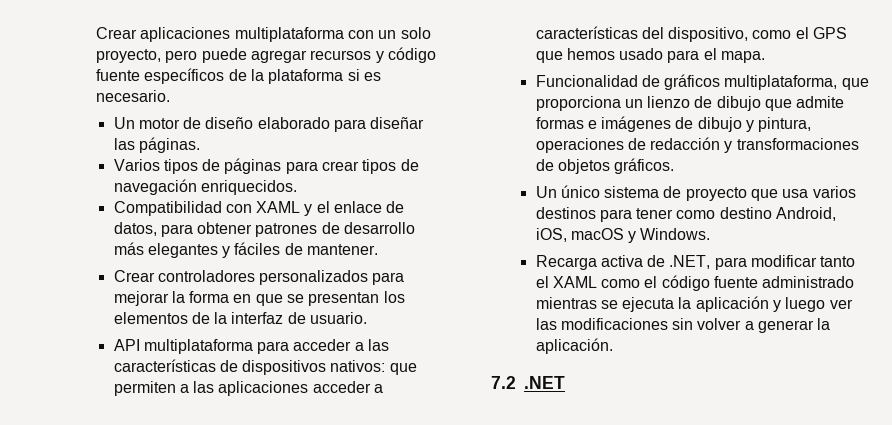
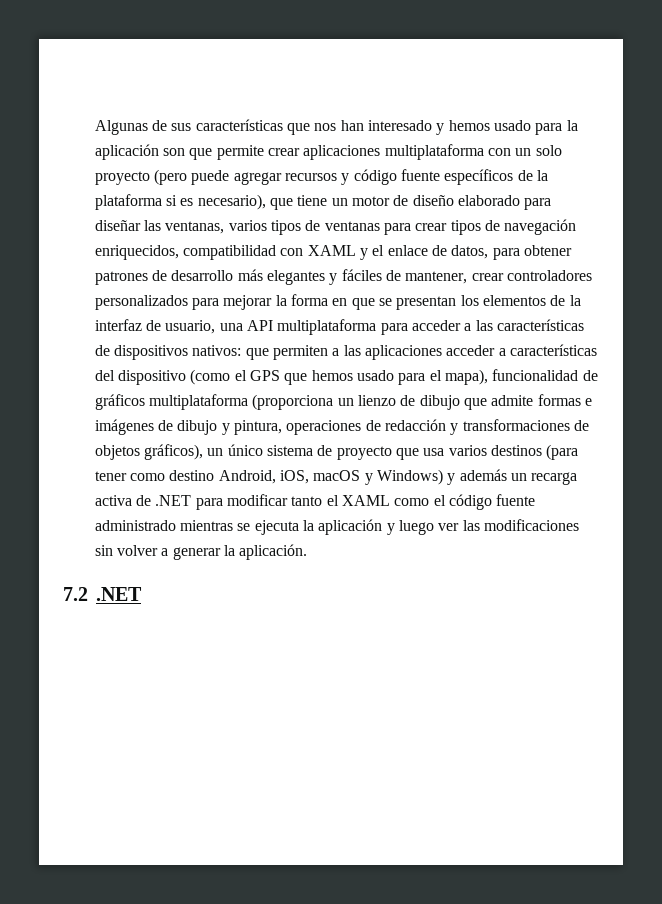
- Crear aplicaciones multiplataforma con un solo proyecto, pero puede agregar recursos y código fuente específicos de la plataforma si es necesario.
- Un motor de diseño elaborado para diseñar las páginas.
- Varios tipos de páginas para crear tipos de navegación enriquecidos.
- Compatibilidad con XAML y el enlace de datos, para obtener patrones de desarrollo más elegantes y fáciles de mantener.
- Crear controladores personalizados para mejorar la forma en que se presentan los elementos de la interfaz de usuario.
- API multiplataforma para acceder a las características de dispositivos nativos:
+ Algunas de sus características que nos han interesado y hemos usado para la aplicación son que permite crear aplicaciones multiplataforma con un solo proyecto (pero puede agregar recursos y código fuente específicos de la plataforma si es necesario), que tiene un motor de diseño elaborado para diseñar las ventanas, varios tipos de ventanas para crear tipos de navegación enriquecidos, compatibilidad con XAML y el enlace de datos, para obtener patrones de desarrollo más elegantes y fáciles de mantener, crear controladores personalizados para mejorar la forma en que se presentan los elementos de la interfaz de usuario, una API multiplataforma para acceder a las características de dispositivos nativos:
- que permiten a las aplicaciones acceder a características del dispositivo, como el GPS que hemos usado para el mapa.
- Funcionalidad de gráficos multiplataforma, que proporciona un lienzo de dibujo que admite formas e imágenes de dibujo y pintura, operaciones de redacción y transformaciones de objetos gráficos.
- Un único sistema de proyecto que usa varios destinos para tener como destino Android, iOS, macOS y Windows.
- Recarga activa de .NET, para modificar tanto el XAML como el código fuente administrado mientras se ejecuta la aplicación y luego ver las modificaciones sin volver a generar la aplicación.
+ que permiten a las aplicaciones acceder a características del dispositivo (como el GPS que hemos usado para el mapa), funcionalidad de gráficos multiplataforma (proporciona un lienzo de dibujo que admite formas e imágenes de dibujo y pintura, operaciones de redacción y transformaciones de objetos gráficos), un único sistema de proyecto que usa varios destinos (para tener como destino Android, iOS, macOS y Windows) y además un recarga activa de .NET para modificar tanto el XAML como el código fuente administrado mientras se ejecuta la aplicación y luego ver las modificaciones sin volver a generar la aplicación.

